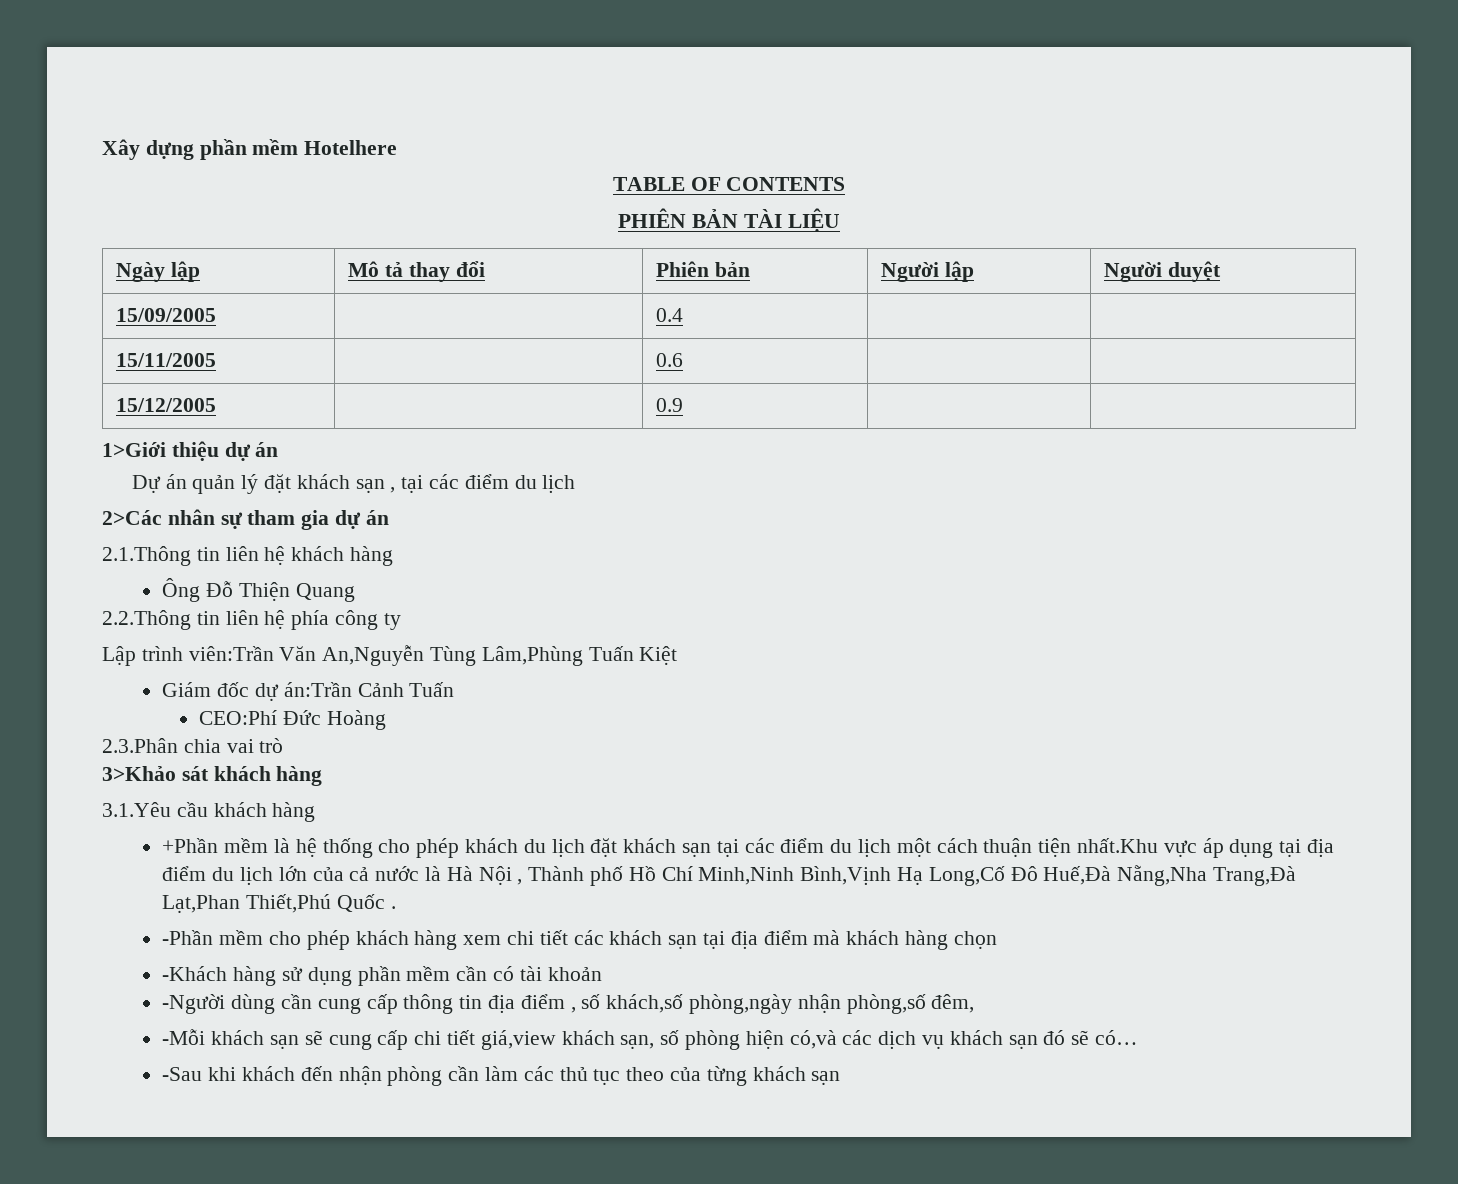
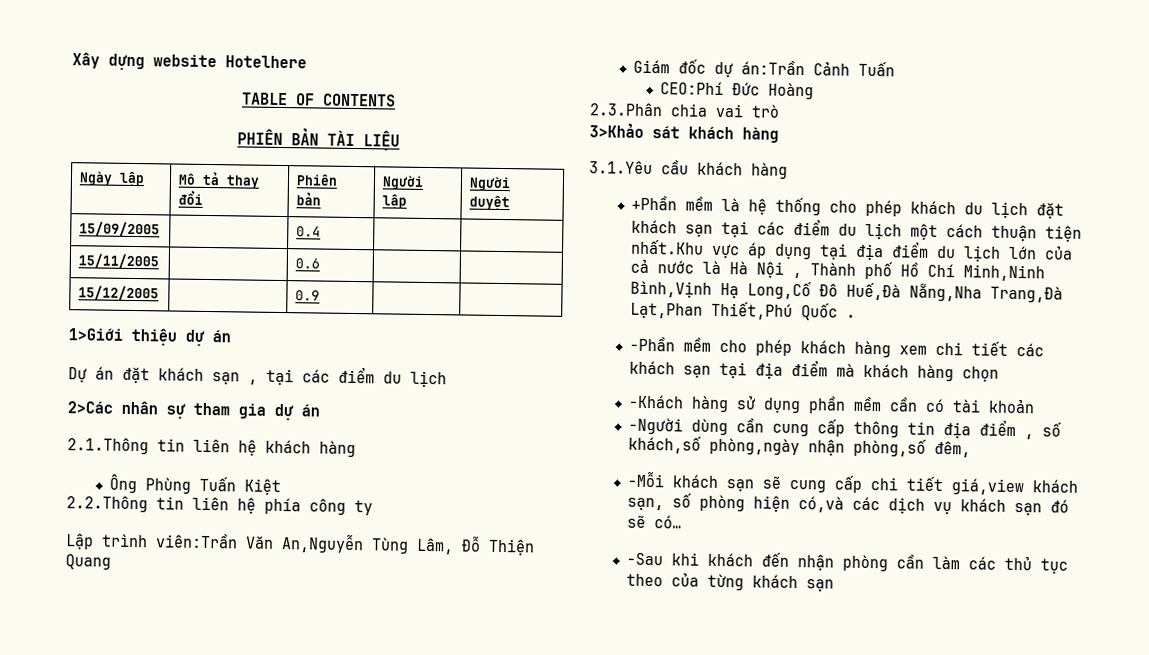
- Xây dựng phần mềm Hotelhere
+ Xây dựng website Hotelhere
- Dự án quản lý đặt khách sạn , tại các điểm du lịch
+ Dự án đặt khách sạn , tại các điểm du lịch
- Ông Đỗ Thiện Quang
+ Ông Phùng Tuấn Kiệt
- Lập trình viên:Trần Văn An,Nguyễn Tùng Lâm,Phùng Tuấn Kiệt
+ Lập trình viên:Trần Văn An,Nguyễn Tùng Lâm, Đỗ Thiện Quang

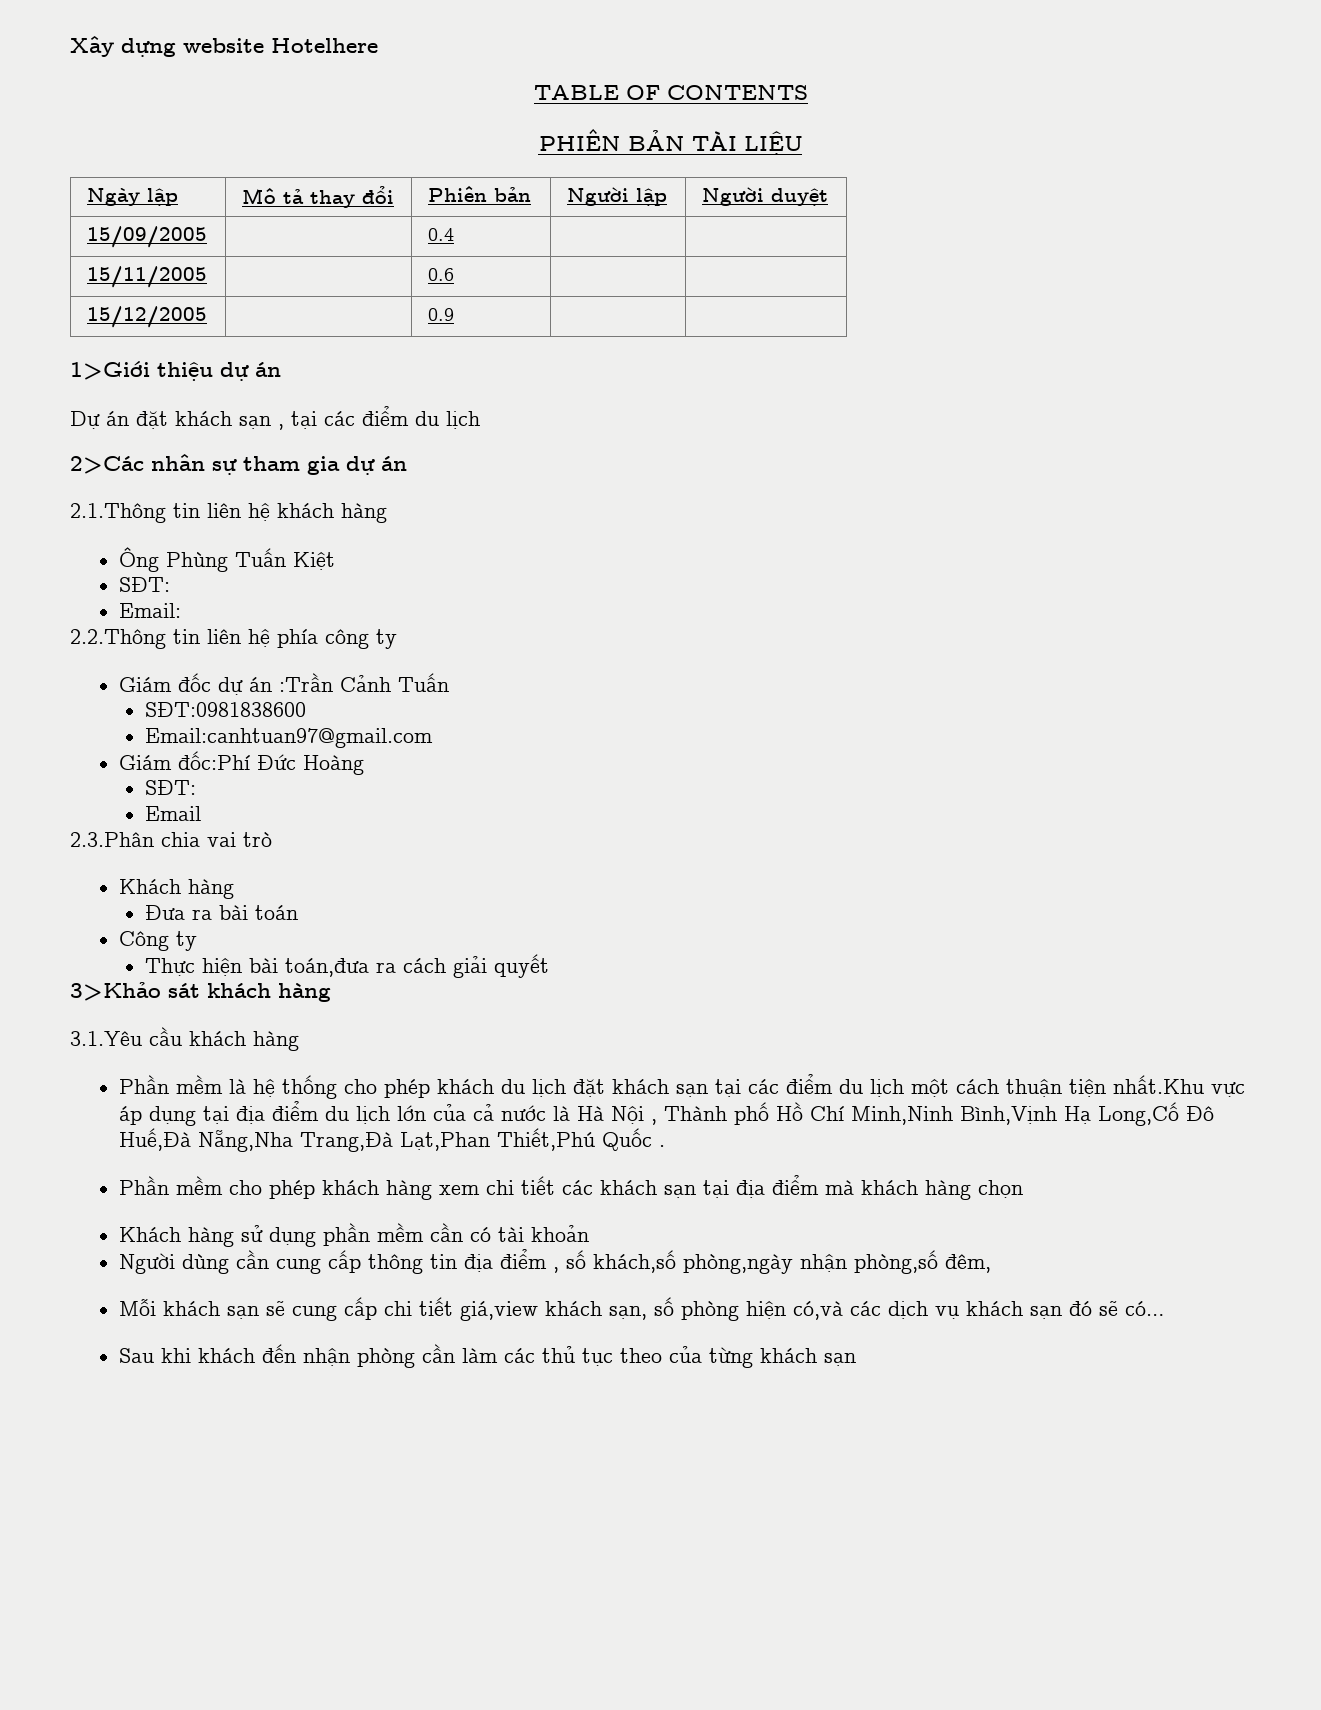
  Ông Phùng Tuấn Kiệt
+ SĐT:
+ Email:
- Lập trình viên:Trần Văn An,Nguyễn Tùng Lâm, Đỗ Thiện Quang
- Giám đốc dự án:Trần Cảnh Tuấn
+ Giám đốc dự án :Trần Cảnh Tuấn
- CEO:Phí Đức Hoàng
+ SĐT:0981838600
+ Email:canhtuan97@gmail.com
+ Giám đốc:Phí Đức Hoàng
+ SĐT:
+ Email
  2.3.Phân chia vai trò
+ Khách hàng
+ Đưa ra bài toán
+ Công ty
+ Thực hiện bài toán,đưa ra cách giải quyết
- +Phần mềm là hệ thống cho phép khách du lịch đặt khách sạn tại các điểm du lịch một cách thuận tiện nhất.Khu vực áp dụng tại địa điểm du lịch lớn của cả nước là Hà Nội , Thành phố Hồ Chí Minh,Ninh Bình,Vịnh Hạ Long,Cố Đô Huế,Đà Nẵng,Nha Trang,Đà Lạt,Phan Thiết,Phú Quốc .
+ Phần mềm là hệ thống cho phép khách du lịch đặt khách sạn tại các điểm du lịch một cách thuận tiện nhất.Khu vực áp dụng tại địa điểm du lịch lớn của cả nước là Hà Nội , Thành phố Hồ Chí Minh,Ninh Bình,Vịnh Hạ Long,Cố Đô Huế,Đà Nẵng,Nha Trang,Đà Lạt,Phan Thiết,Phú Quốc .
- -Phần mềm cho phép khách hàng xem chi tiết các khách sạn tại địa điểm mà khách hàng chọn
+ Phần mềm cho phép khách hàng xem chi tiết các khách sạn tại địa điểm mà khách hàng chọn
- -Khách hàng sử dụng phần mềm cần có tài khoản
+ Khách hàng sử dụng phần mềm cần có tài khoản
- -Người dùng cần cung cấp thông tin địa điểm , số khách,số phòng,ngày nhận phòng,số đêm,
+ Người dùng cần cung cấp thông tin địa điểm , số khách,số phòng,ngày nhận phòng,số đêm,
- -Mỗi khách sạn sẽ cung cấp chi tiết giá,view khách sạn, số phòng hiện có,và các dịch vụ khách sạn đó sẽ có…
+ Mỗi khách sạn sẽ cung cấp chi tiết giá,view khách sạn, số phòng hiện có,và các dịch vụ khách sạn đó sẽ có…
- -Sau khi khách đến nhận phòng cần làm các thủ tục theo của từng khách sạn
+ Sau khi khách đến nhận phòng cần làm các thủ tục theo của từng khách sạn

